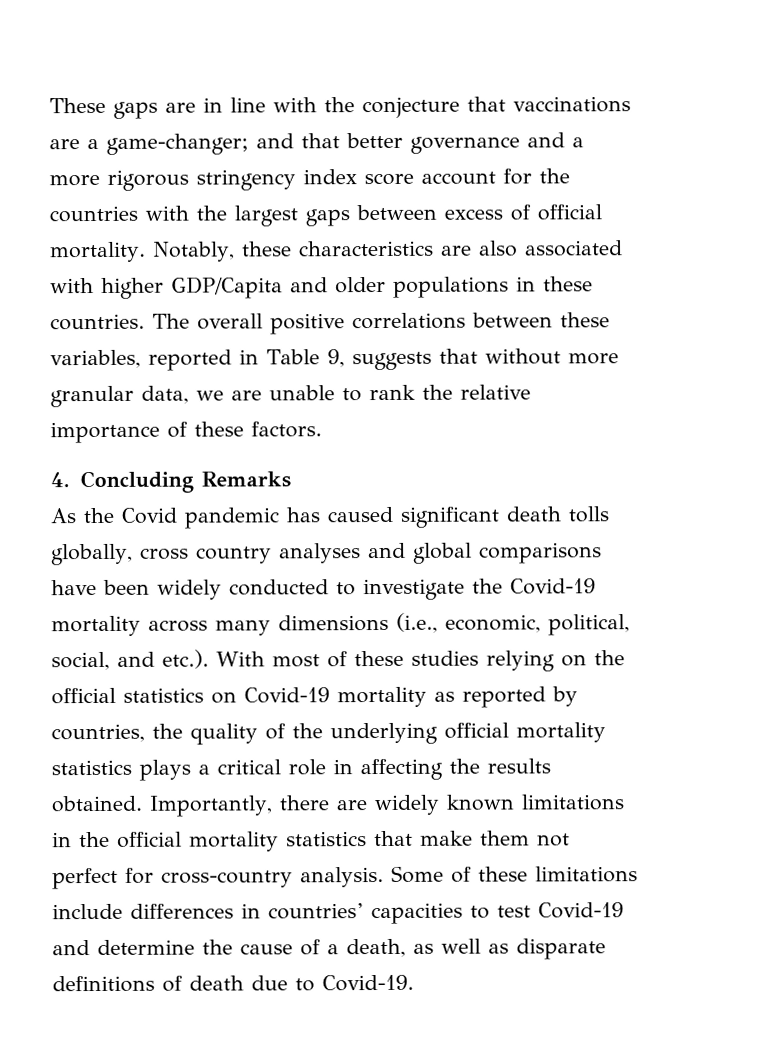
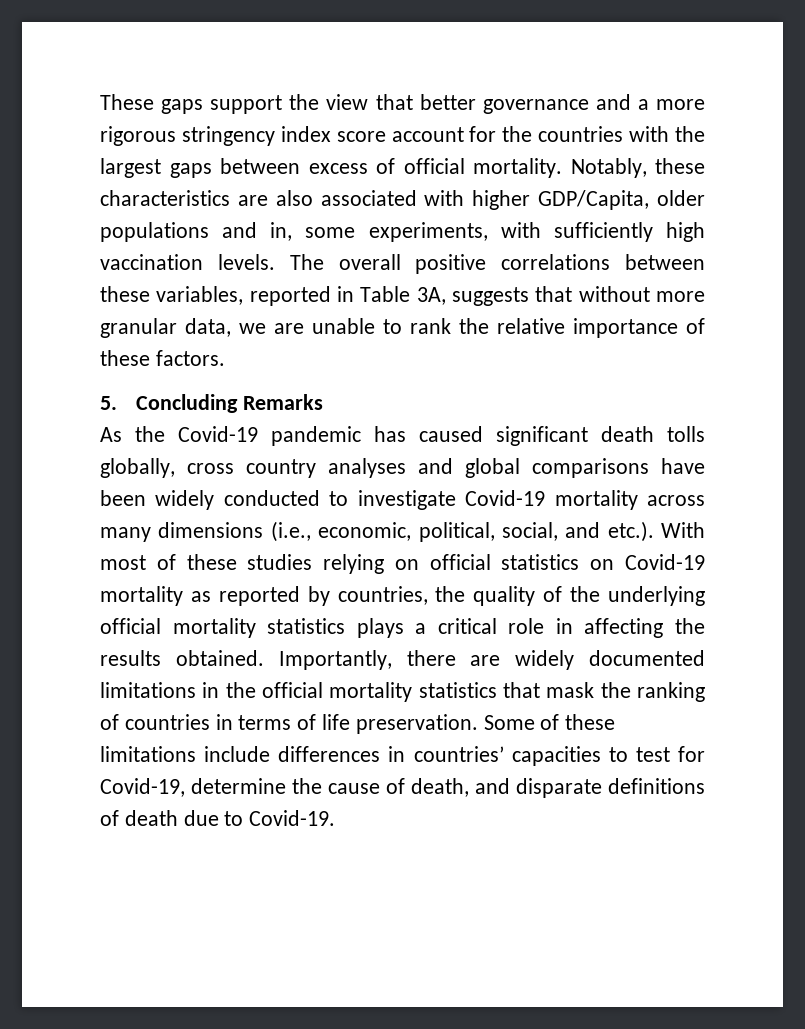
- These gaps are in line with the conjecture that vaccinations are a game-changer; and that better governance and a more rigorous stringency index score account for the countries with the largest gaps between excess of official mortality.
+ These gaps support the view that better governance and a more rigorous stringency index score account for the countries with the largest gaps between excess of official mortality.
- Notably, these characteristics are also associated with higher GDP/Capita and older populations in these countries.
+ Notably, these characteristics are also associated with higher GDP/Capita, older populations and in, some experiments, with sufficiently high vaccination levels.
- The overall positive correlations between these variables, reported in Table 9, suggests that without more granular data, we are unable to rank the relative importance of these factors.
+ The overall positive correlations between these variables, reported in Table 3A, suggests that without more granular data, we are unable to rank the relative importance of these factors.
- 4. Concluding Remarks
+ 5. Concluding Remarks
- As the Covid pandemic has caused significant death tolls globally, cross country analyses and global comparisons have been widely conducted to investigate the Covid-19 mortality across many dimensions (i.e., economic, political, social, and etc.). With most of these studies relying on the official statistics on Covid-19 mortality as reported by countries, the quality of the underlying official mortality statistics plays a critical role in affecting the results obtained.
+ As the Covid-19 pandemic has caused significant death tolls globally, cross country analyses and global comparisons have been widely conducted to investigate Covid-19 mortality across many dimensions (i.e., economic, political, social, and etc.). With most of these studies relying on official statistics on Covid-19 mortality as reported by countries, the quality of the underlying official mortality statistics plays a critical role in affecting the results obtained.
- Importantly, there are widely known limitations in the official mortality statistics that make them not perfect for cross-country analysis.
+ Importantly, there are widely documented limitations in the official mortality statistics that mask the ranking of countries in terms of life preservation.
- Some of these limitations include differences in countries’ capacities to test Covid-19 and determine the cause of a death, as well as disparate definitions of death due to Covid-19.
+ Some of these limitations include differences in countries’ capacities to test for Covid-19, determine the cause of death, and disparate definitions of death due to Covid-19.

